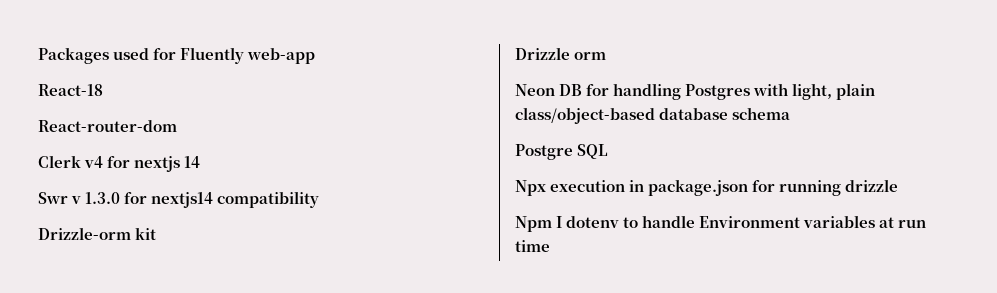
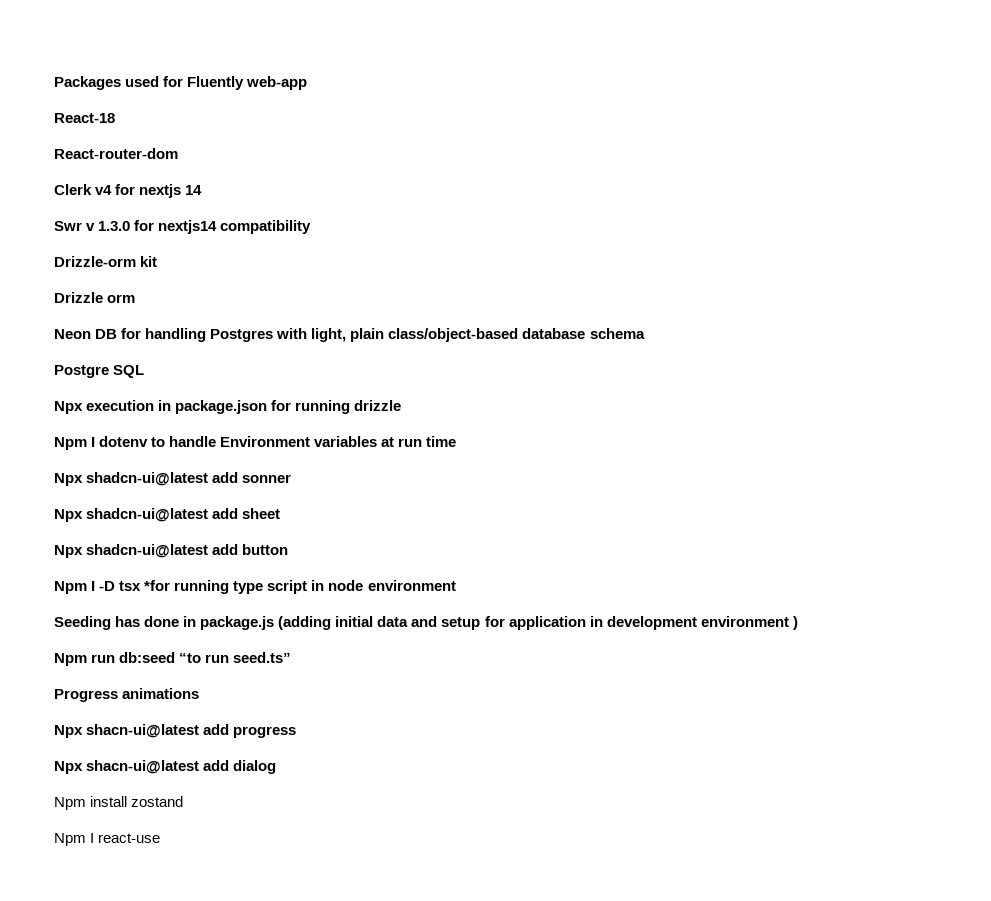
+ Npx shadcn-ui@latest add sonner
+ Npx shadcn-ui@latest add sheet
+ Npx shadcn-ui@latest add button
+ Npm I -D tsx *for running type script in node environment
+ Seeding has done in package.js (adding initial data and setup for application in development environment )
+ Npm run db:seed “to run seed.ts”
+ Progress animations
+ Npx shacn-ui@latest add progress
+ Npx shacn-ui@latest add dialog
+ Npm install zostand
+ Npm I react-use

